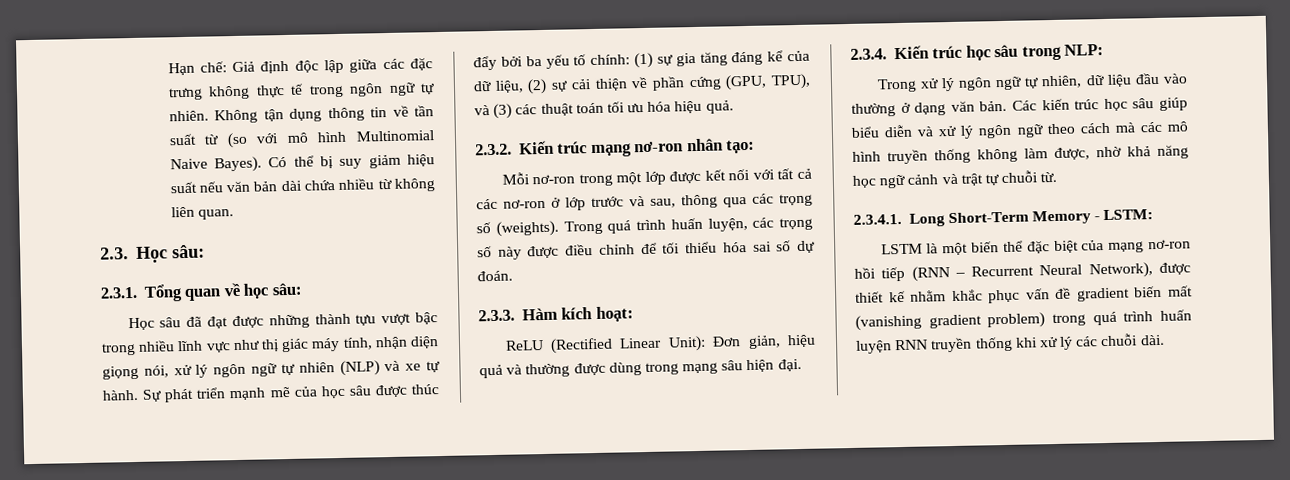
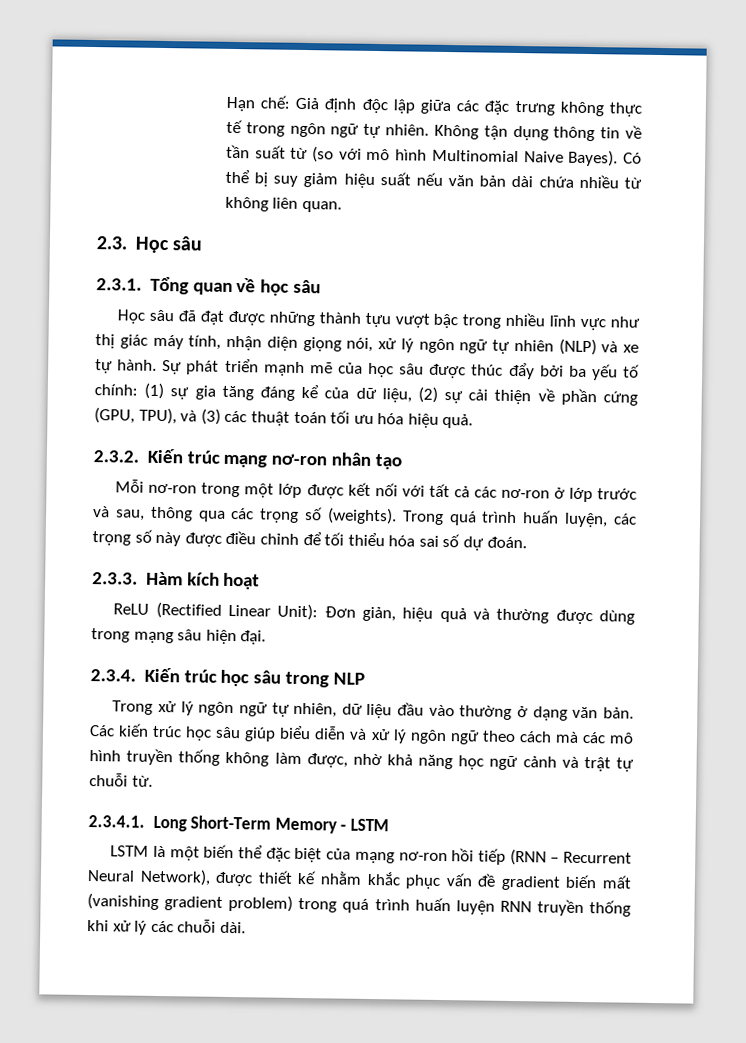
- 2.3. Học sâu:
+ 2.3. Học sâu
- 2.3.1. Tổng quan về học sâu:
+ 2.3.1. Tổng quan về học sâu
- 2.3.2. Kiến trúc mạng nơ-ron nhân tạo:
+ 2.3.2. Kiến trúc mạng nơ-ron nhân tạo
- 2.3.3. Hàm kích hoạt:
+ 2.3.3. Hàm kích hoạt
- 2.3.4. Kiến trúc học sâu trong NLP:
+ 2.3.4. Kiến trúc học sâu trong NLP
- 2.3.4.1. Long Short-Term Memory - LSTM:
+ 2.3.4.1. Long Short-Term Memory - LSTM

